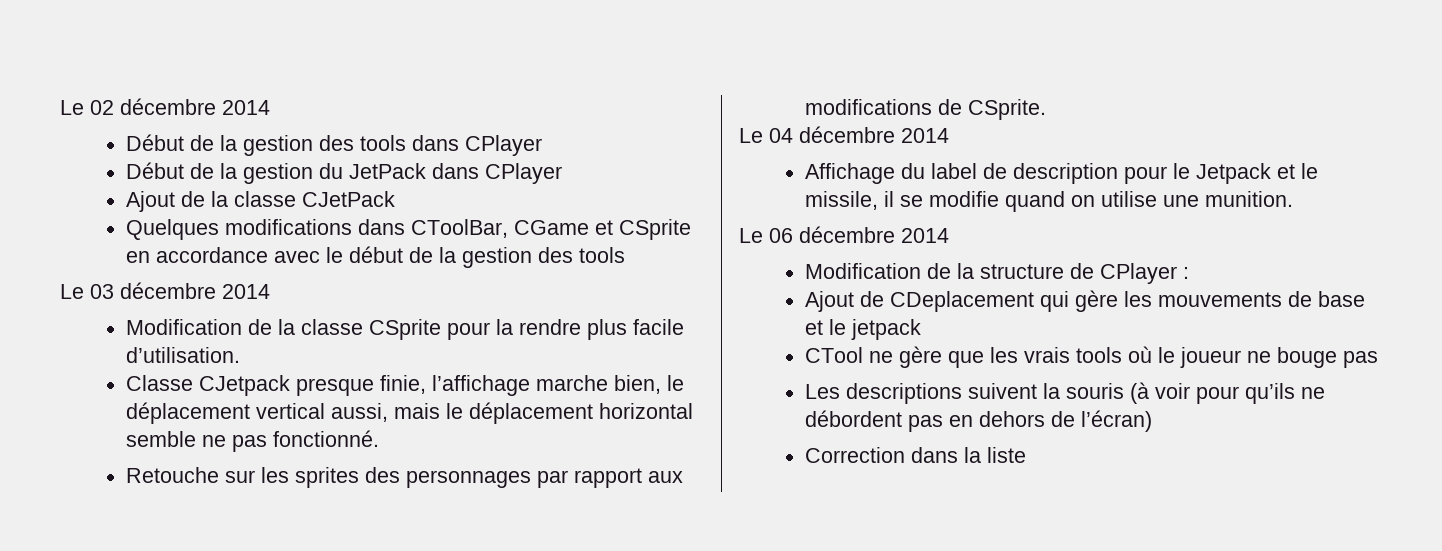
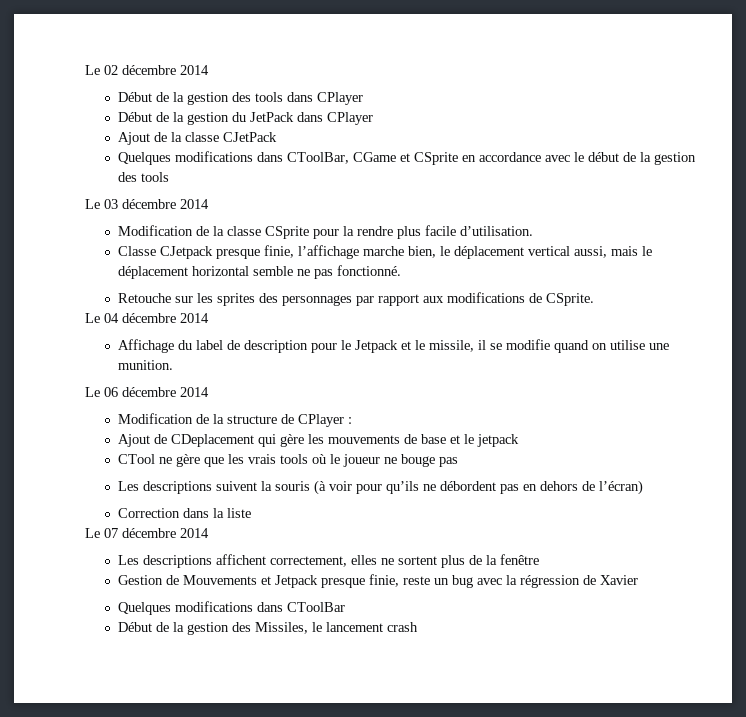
+ Le 07 décembre 2014
+ Les descriptions affichent correctement, elles ne sortent plus de la fenêtre
+ Gestion de Mouvements et Jetpack presque finie, reste un bug avec la régression de Xavier
+ Quelques modifications dans CToolBar
+ Début de la gestion des Missiles, le lancement crash

